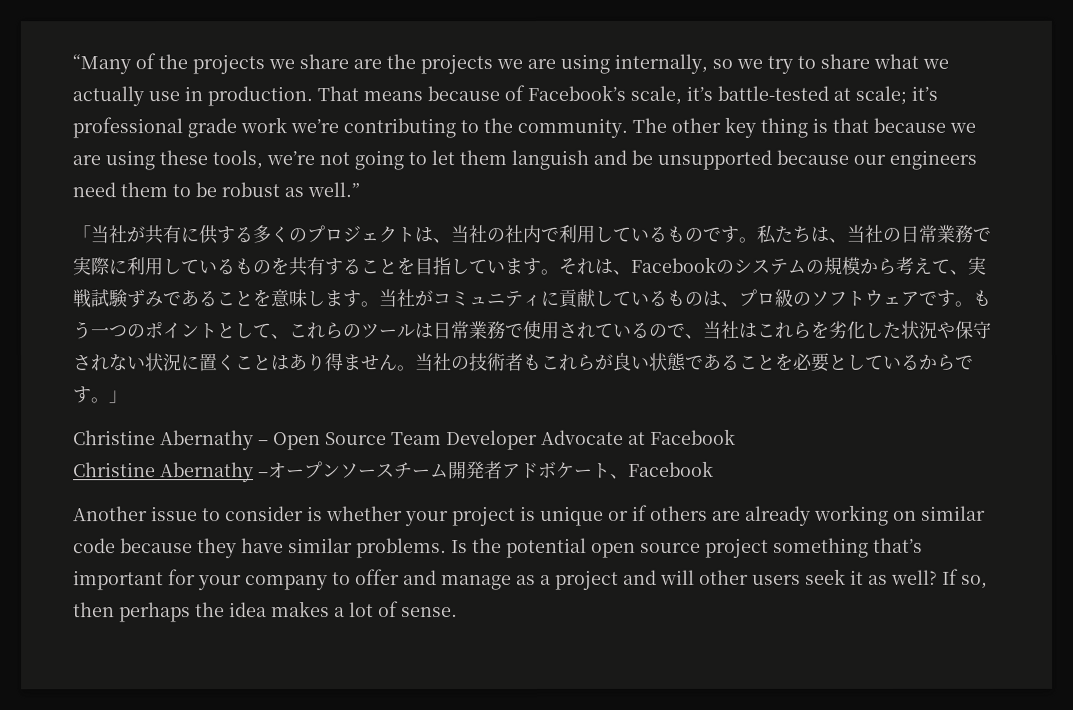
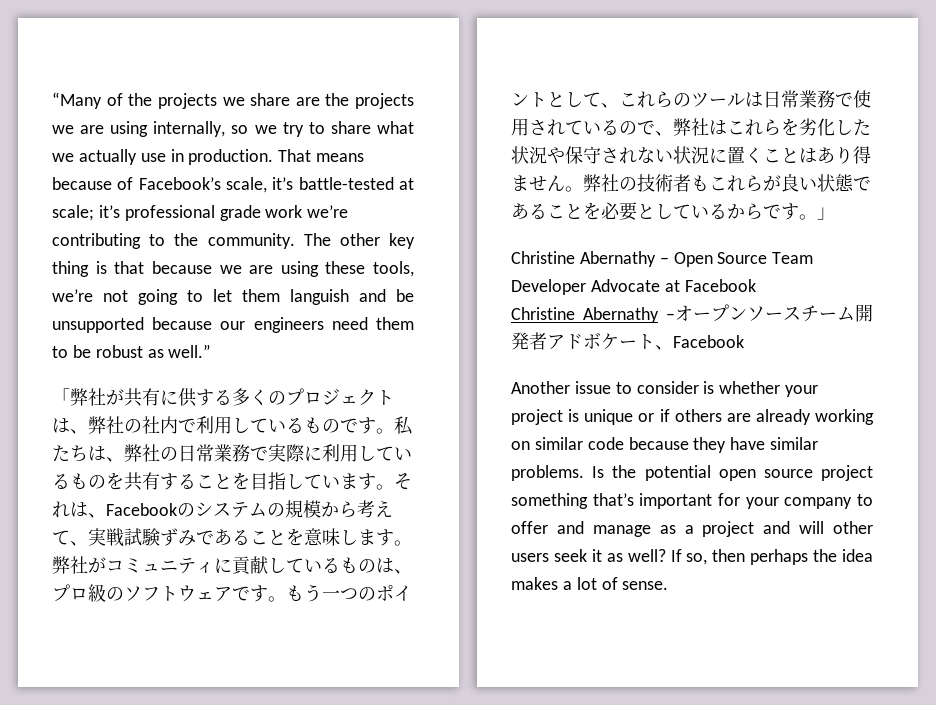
- 「当社が共有に供する多くのプロジェクトは、当社の社内で利用しているものです。
+ 「弊社が共有に供する多くのプロジェクトは、弊社の社内で利用しているものです。
- 私たちは、当社の日常業務で実際に利用しているものを共有することを目指しています。
+ 私たちは、弊社の日常業務で実際に利用しているものを共有することを目指しています。
- 当社がコミュニティに貢献しているものは、プロ級のソフトウェアです。
+ 弊社がコミュニティに貢献しているものは、プロ級のソフトウェアです。
- もう一つのポイントとして、これらのツールは日常業務で使用されているので、当社はこれらを劣化した状況や保守されない状況に置くことはあり得ません。
+ もう一つのポイントとして、これらのツールは日常業務で使用されているので、弊社はこれらを劣化した状況や保守されない状況に置くことはあり得ません。
- 当社の技術者もこれらが良い状態であることを必要としているからです。」
+ 弊社の技術者もこれらが良い状態であることを必要としているからです。」

